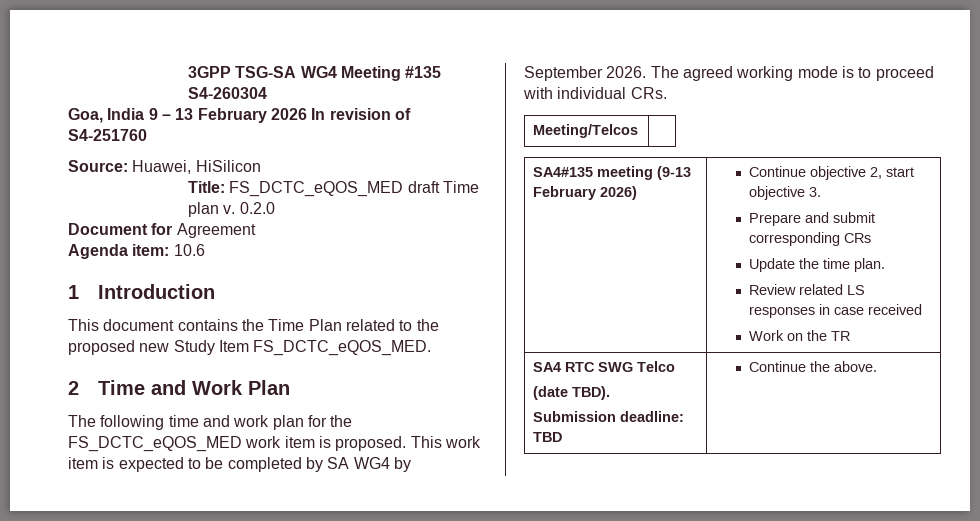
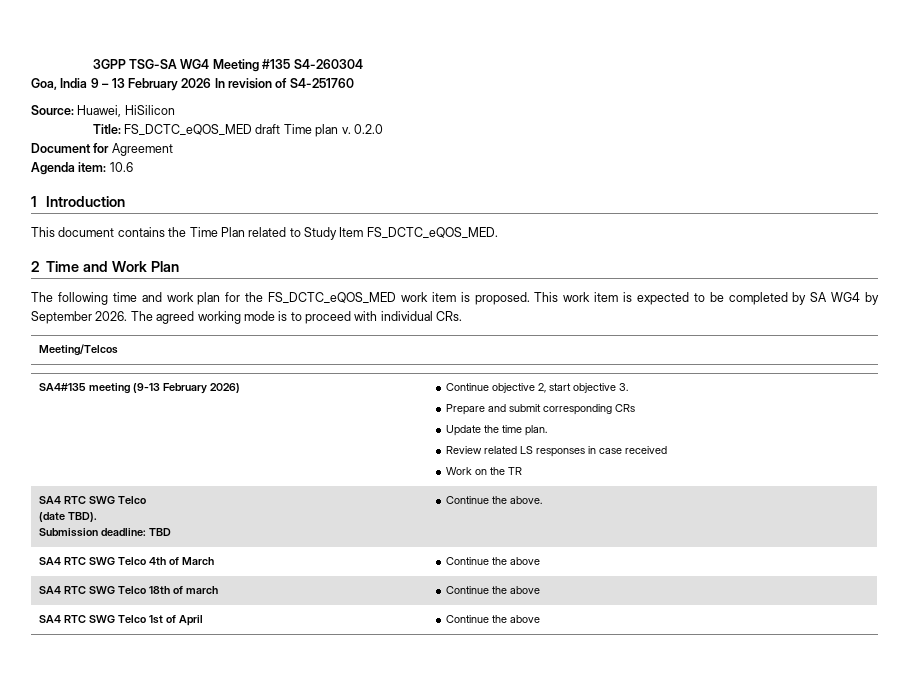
- This document contains the Time Plan related to the proposed new Study Item FS_DCTC_eQOS_MED.
+ This document contains the Time Plan related to Study Item FS_DCTC_eQOS_MED.
+ SA4 RTC SWG Telco 4th of March | Continue the above
+ SA4 RTC SWG Telco 18th of march | Continue the above
+ SA4 RTC SWG Telco 1st of April | Continue the above

